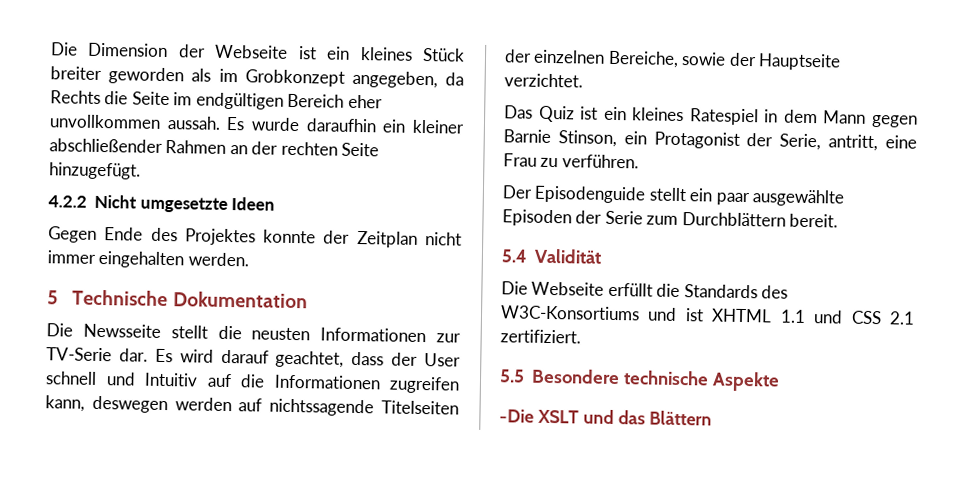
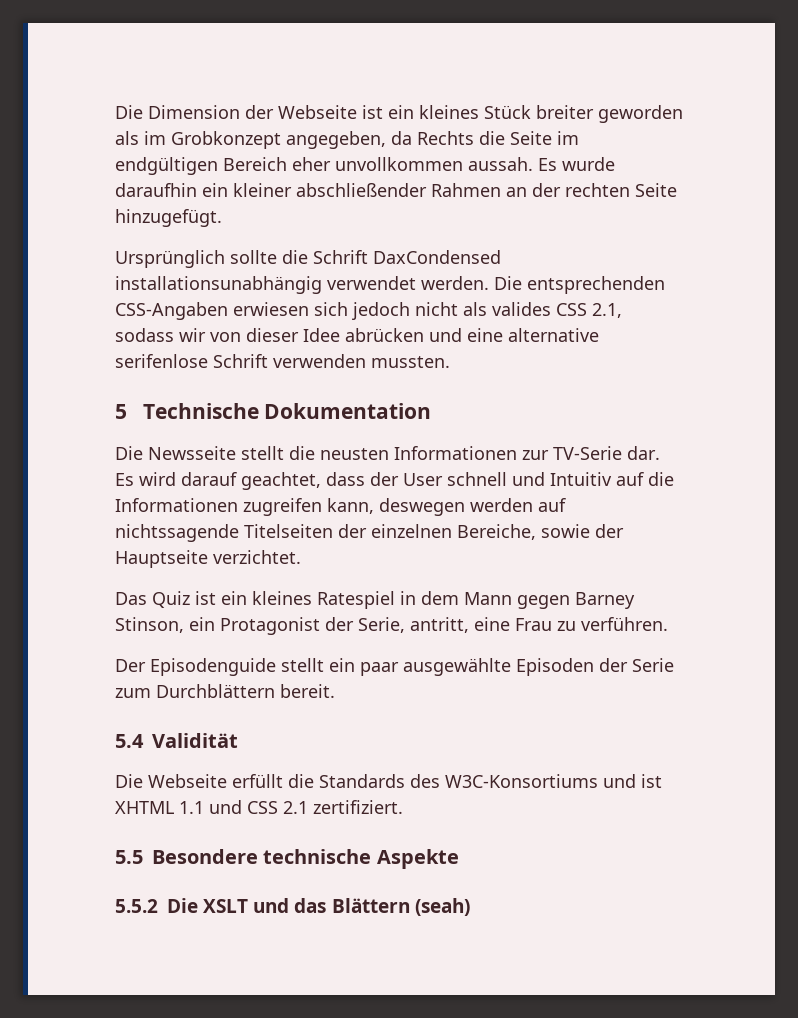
- 4.2.2 Nicht umgesetzte Ideen
- Gegen Ende des Projektes konnte der Zeitplan nicht immer eingehalten werden.
+ Ursprünglich sollte die Schrift DaxCondensed installationsunabhängig verwendet werden. Die entsprechenden CSS-Angaben erwiesen sich jedoch nicht als valides CSS 2.1, sodass wir von dieser Idee abrücken und eine alternative serifenlose Schrift verwenden mussten.
- Das Quiz ist ein kleines Ratespiel in dem Mann gegen Barnie Stinson, ein Protagonist der Serie, antritt, eine Frau zu verführen.
+ Das Quiz ist ein kleines Ratespiel in dem Mann gegen Barney Stinson, ein Protagonist der Serie, antritt, eine Frau zu verführen.
- -Die XSLT und das Blättern
+ 5.5.2 Die XSLT und das Blättern (seah)

